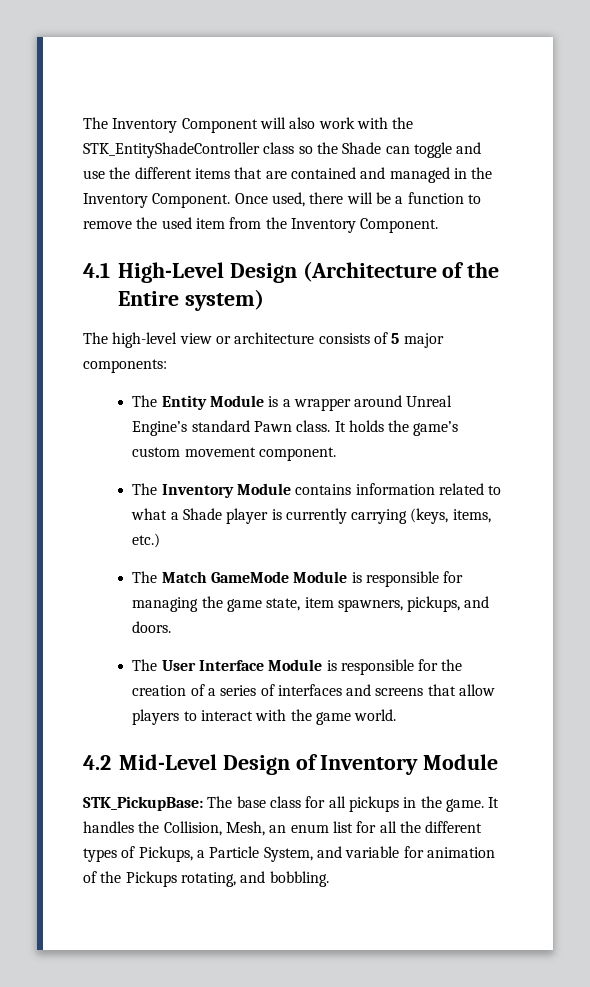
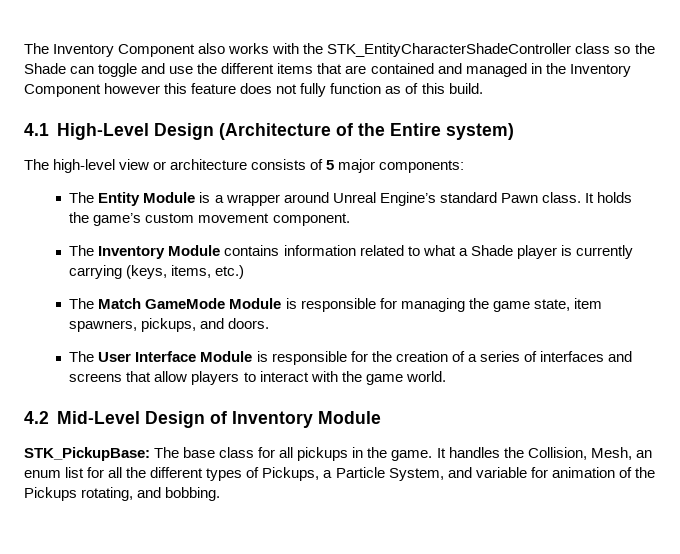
- The Inventory Component will also work with the STK_EntityShadeController class so the Shade can toggle and use the different items that are contained and managed in the Inventory Component. Once used, there will be a function to remove the used item from the Inventory Component.
+ The Inventory Component also works with the STK_EntityCharacterShadeController class so the Shade can toggle and use the different items that are contained and managed in the Inventory Component however this feature does not fully function as of this build.
- It handles the Collision, Mesh, an enum list for all the different types of Pickups, a Particle System, and variable for animation of the Pickups rotating, and bobbling.
+ It handles the Collision, Mesh, an enum list for all the different types of Pickups, a Particle System, and variable for animation of the Pickups rotating, and bobbing.

